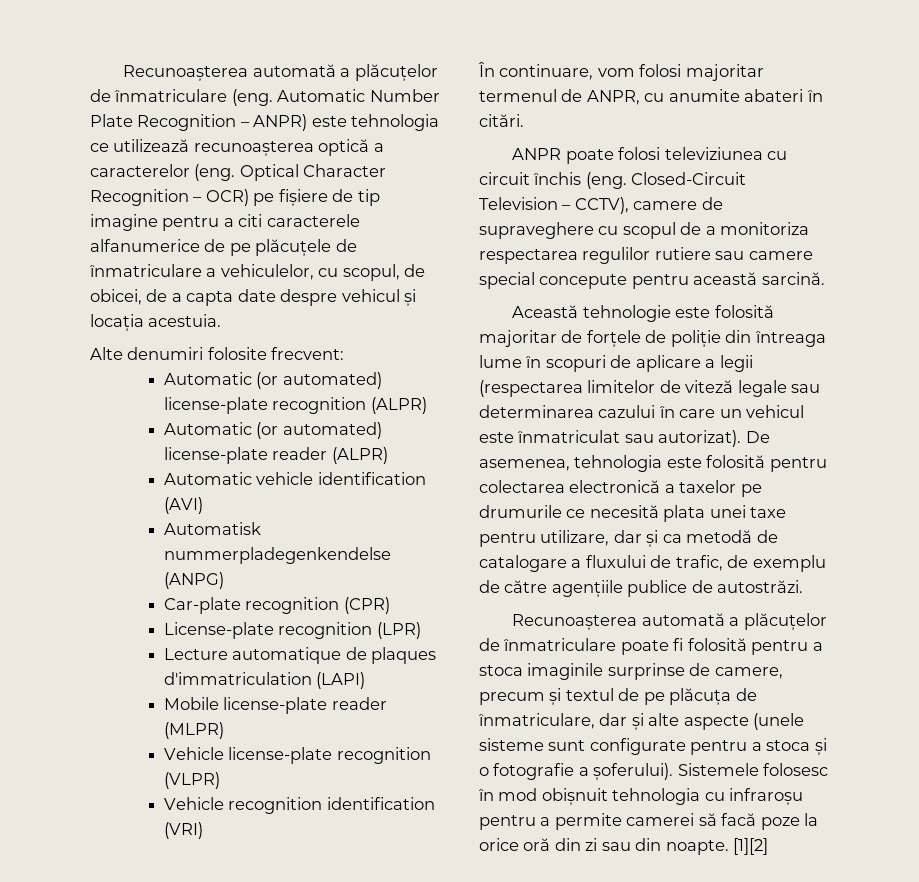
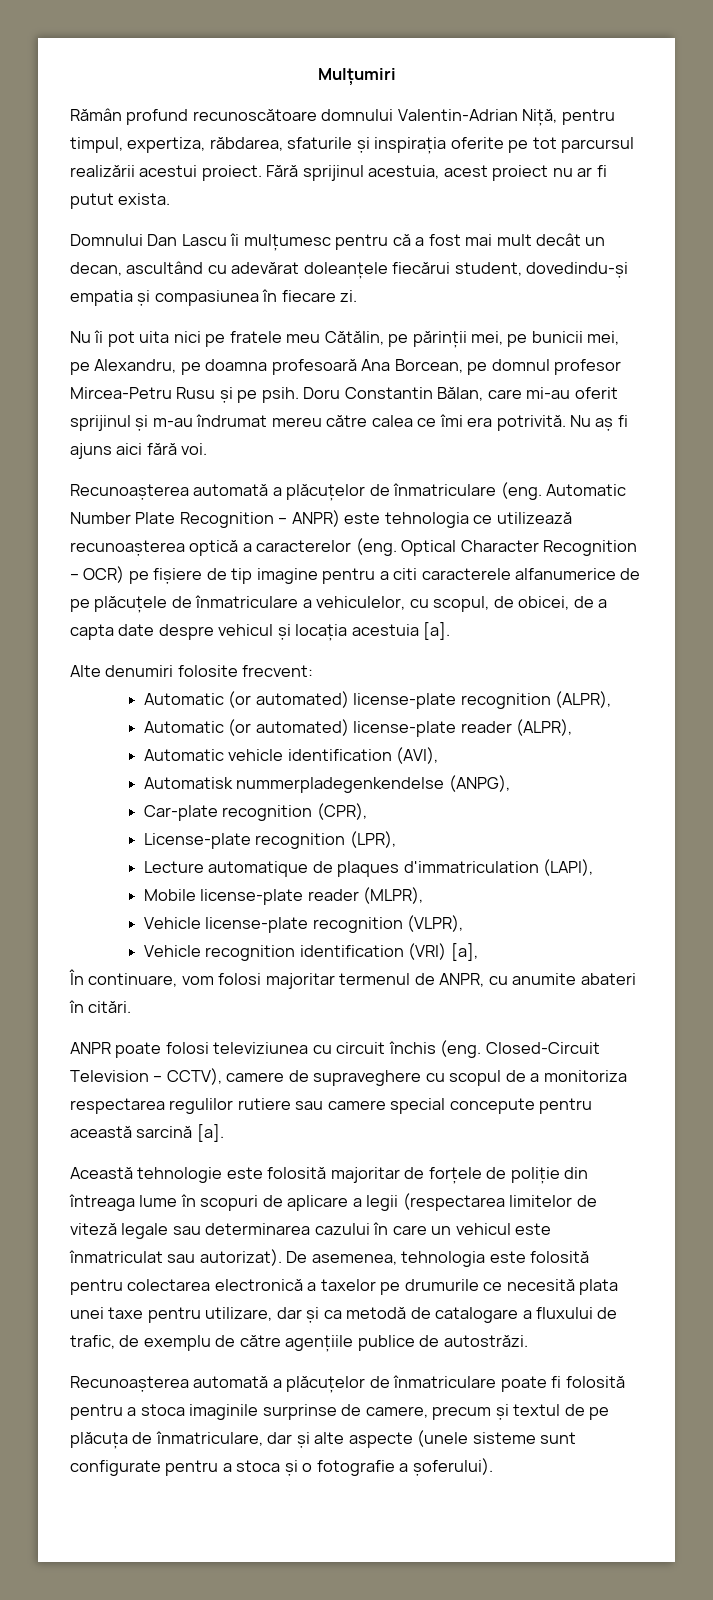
+ Mulțumiri
+ Rămân profund recunoscătoare domnului Valentin-Adrian Niță, pentru timpul, expertiza, răbdarea, sfaturile și inspirația oferite pe tot parcursul realizării acestui proiect. Fără sprijinul acestuia, acest proiect nu ar fi putut exista.
+ Domnului Dan Lascu îi mulțumesc pentru că a fost mai mult decât un decan, ascultând cu adevărat doleanțele fiecărui student, dovedindu-și empatia și compasiunea în fiecare zi.
+ Nu îi pot uita nici pe fratele meu Cătălin, pe părinții mei, pe bunicii mei, pe Alexandru, pe doamna profesoară Ana Borcean, pe domnul profesor Mircea-Petru Rusu și pe psih. Doru Constantin Bălan, care mi-au oferit sprijinul și m-au îndrumat mereu către calea ce îmi era potrivită. Nu aș fi ajuns aici fără voi.
- Optical Character Recognition – OCR) pe fișiere de tip imagine pentru a citi caracterele alfanumerice de pe plăcuțele de înmatriculare a vehiculelor, cu scopul, de obicei, de a capta date despre vehicul și locația acestuia.
+ Optical Character Recognition – OCR) pe fișiere de tip imagine pentru a citi caracterele alfanumerice de pe plăcuțele de înmatriculare a vehiculelor, cu scopul, de obicei, de a capta date despre vehicul și locația acestuia [a].
- Automatic (or automated) license-plate recognition (ALPR)
+ Automatic (or automated) license-plate recognition (ALPR),
- Automatic (or automated) license-plate reader (ALPR)
+ Automatic (or automated) license-plate reader (ALPR),
- Automatic vehicle identification (AVI)
+ Automatic vehicle identification (AVI),
- Automatisk nummerpladegenkendelse (ANPG)
+ Automatisk nummerpladegenkendelse (ANPG),
- Car-plate recognition (CPR)
+ Car-plate recognition (CPR),
- License-plate recognition (LPR)
+ License-plate recognition (LPR),
- Lecture automatique de plaques d'immatriculation (LAPI)
+ Lecture automatique de plaques d'immatriculation (LAPI),
- Mobile license-plate reader (MLPR)
+ Mobile license-plate reader (MLPR),
- Vehicle license-plate recognition (VLPR)
+ Vehicle license-plate recognition (VLPR),
- Vehicle recognition identification (VRI)
+ Vehicle recognition identification (VRI) [a],
- Closed-Circuit Television – CCTV), camere de supraveghere cu scopul de a monitoriza respectarea regulilor rutiere sau camere special concepute pentru această sarcină.
+ Closed-Circuit Television – CCTV), camere de supraveghere cu scopul de a monitoriza respectarea regulilor rutiere sau camere special concepute pentru această sarcină [a].
- Sistemele folosesc în mod obișnuit tehnologia cu infraroșu pentru a permite camerei să facă poze la orice oră din zi sau din noapte. [1][2]

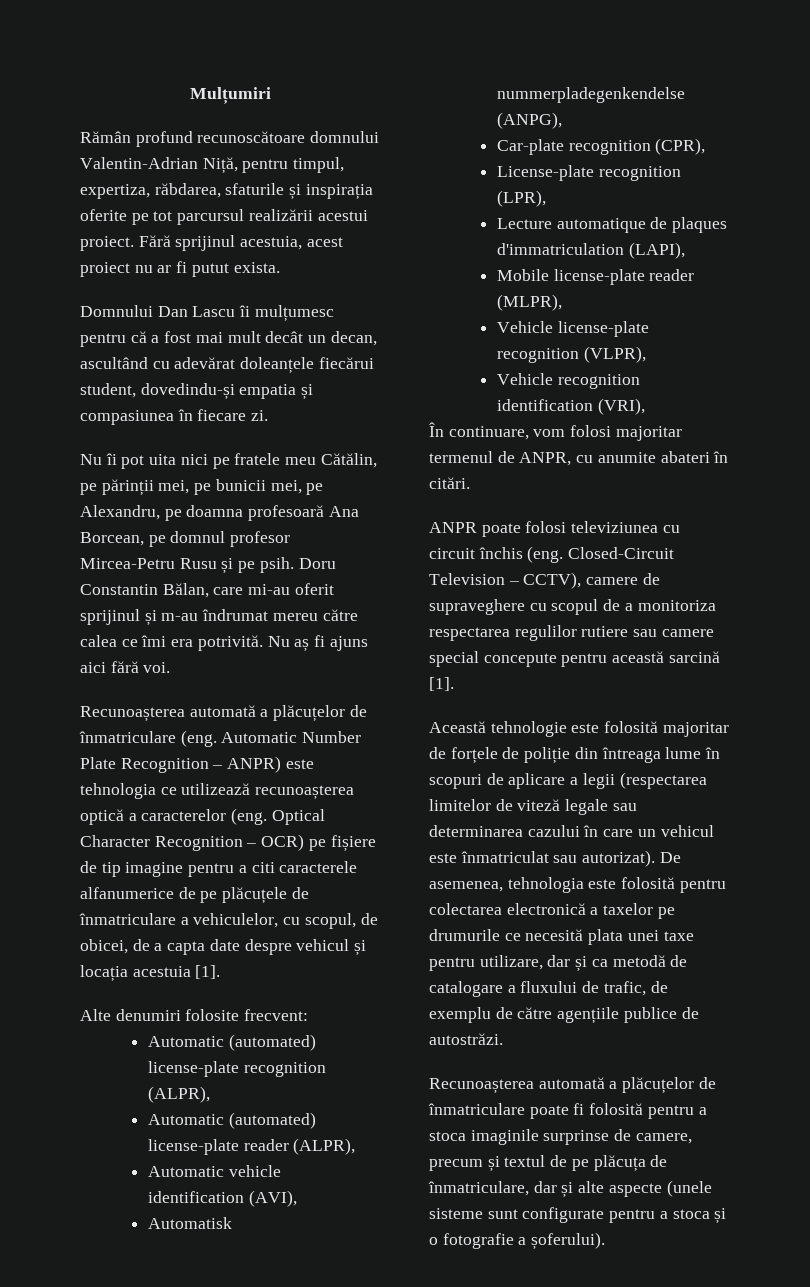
- Optical Character Recognition – OCR) pe fișiere de tip imagine pentru a citi caracterele alfanumerice de pe plăcuțele de înmatriculare a vehiculelor, cu scopul, de obicei, de a capta date despre vehicul și locația acestuia [a].
+ Optical Character Recognition – OCR) pe fișiere de tip imagine pentru a citi caracterele alfanumerice de pe plăcuțele de înmatriculare a vehiculelor, cu scopul, de obicei, de a capta date despre vehicul și locația acestuia [1].
- Automatic (or automated) license-plate recognition (ALPR),
+ Automatic (automated) license-plate recognition (ALPR),
- Automatic (or automated) license-plate reader (ALPR),
+ Automatic (automated) license-plate reader (ALPR),
- Vehicle recognition identification (VRI) [a],
+ Vehicle recognition identification (VRI),
- Closed-Circuit Television – CCTV), camere de supraveghere cu scopul de a monitoriza respectarea regulilor rutiere sau camere special concepute pentru această sarcină [a].
+ Closed-Circuit Television – CCTV), camere de supraveghere cu scopul de a monitoriza respectarea regulilor rutiere sau camere special concepute pentru această sarcină [1].

